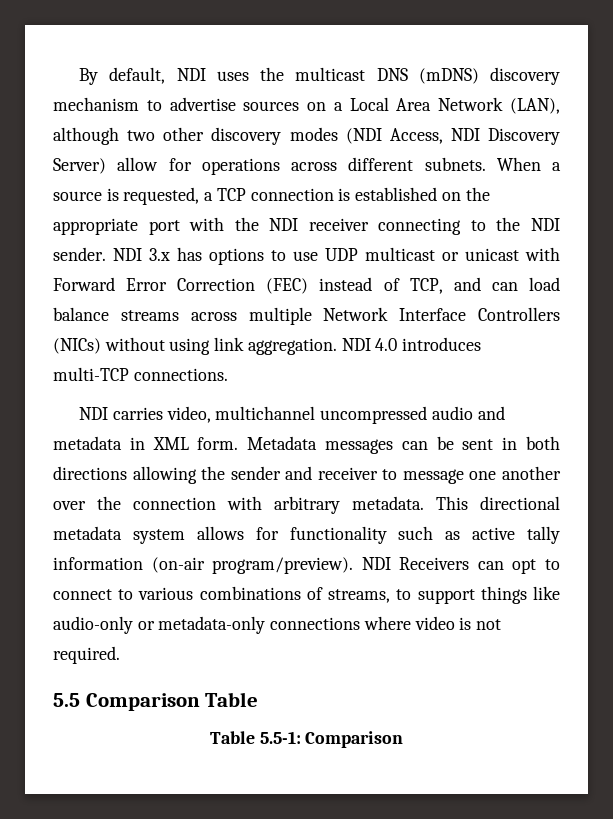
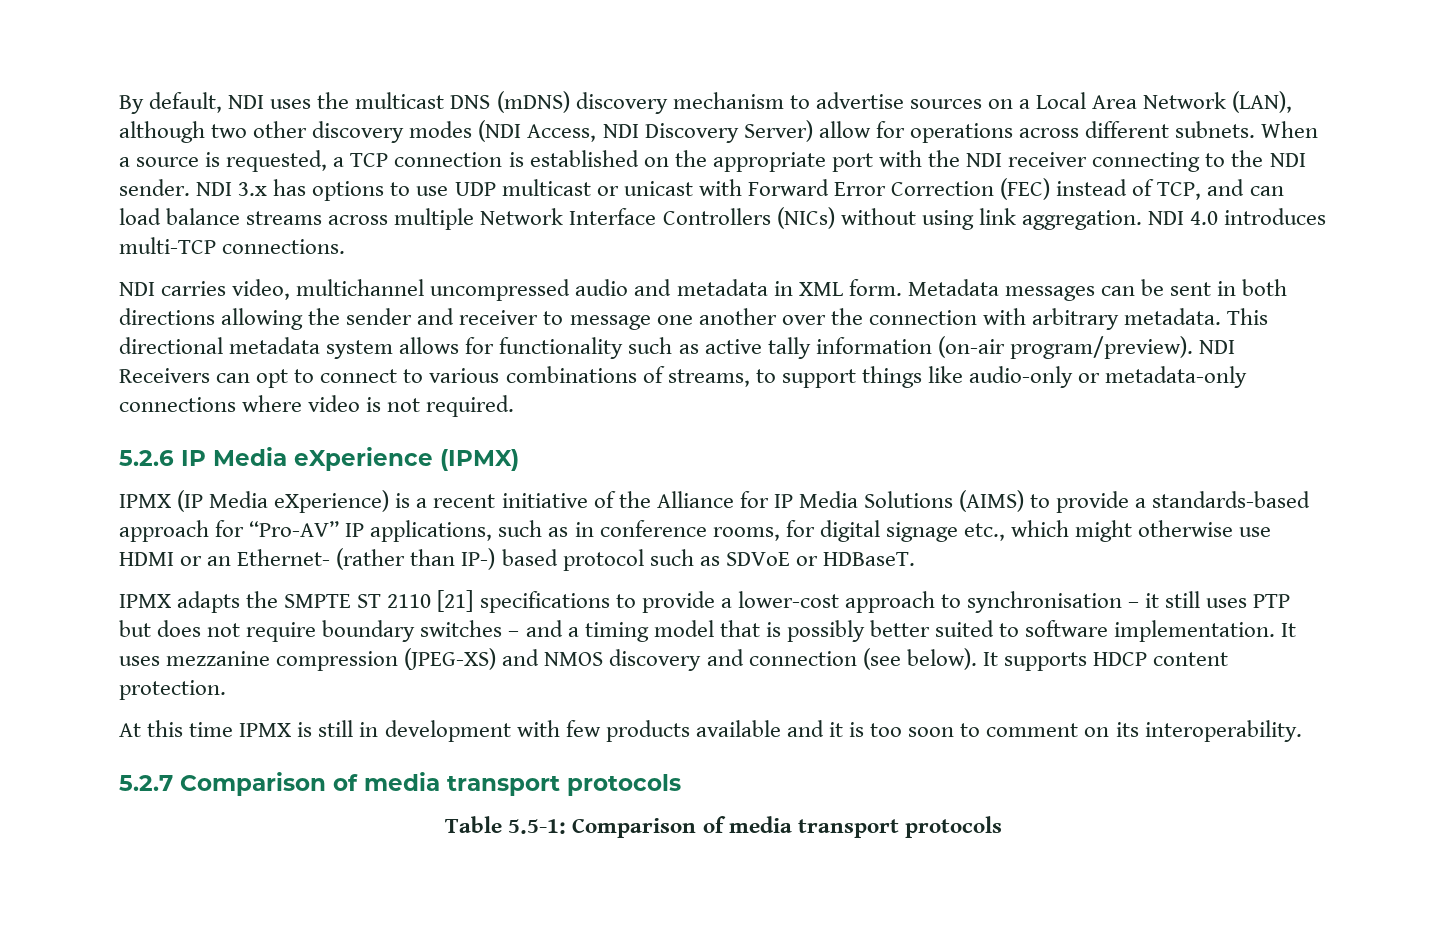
- 5.5 Comparison Table
+ 5.2.6 IP Media eXperience (IPMX)
+ IPMX (IP Media eXperience) is a recent initiative of the Alliance for IP Media Solutions (AIMS) to provide a standards-based approach for “Pro-AV” IP applications, such as in conference rooms, for digital signage etc., which might otherwise use HDMI or an Ethernet- (rather than IP-) based protocol such as SDVoE or HDBaseT.
+ IPMX adapts the SMPTE ST 2110 [21] specifications to provide a lower-cost approach to synchronisation – it still uses PTP but does not require boundary switches – and a timing model that is possibly better suited to software implementation. It uses mezzanine compression (JPEG-XS) and NMOS discovery and connection (see below). It supports HDCP content protection.
+ At this time IPMX is still in development with few products available and it is too soon to comment on its interoperability.
+ 5.2.7 Comparison of media transport protocols
- Table 5.5-1: Comparison
+ Table 5.5-1: Comparison of media transport protocols

